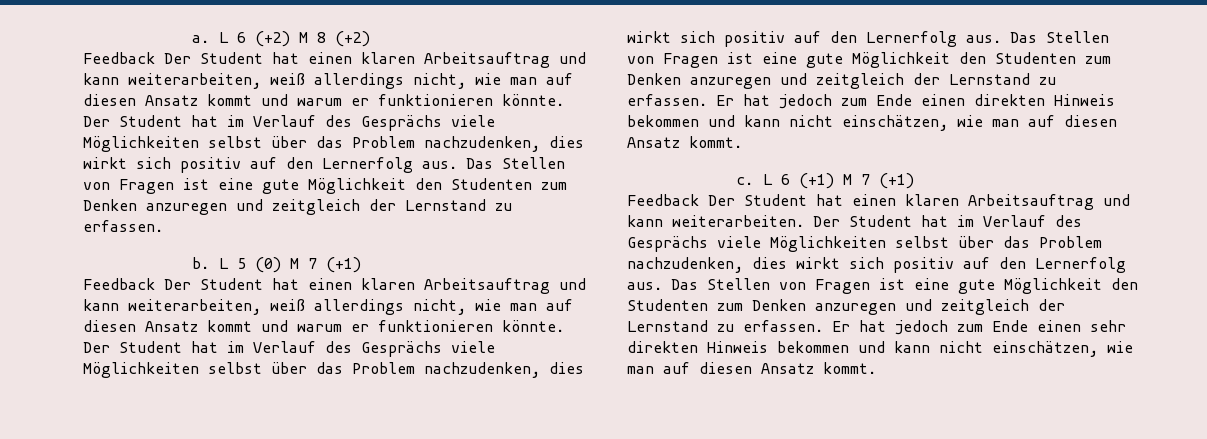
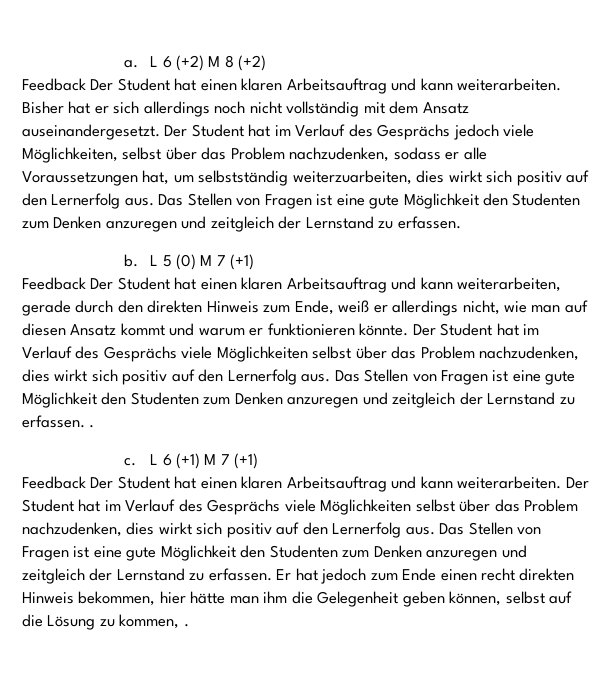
  L 6 (+2) M 8 (+2)
- Feedback Der Student hat einen klaren Arbeitsauftrag und kann weiterarbeiten, weiß allerdings nicht, wie man auf diesen Ansatz kommt und warum er funktionieren könnte. Der Student hat im Verlauf des Gesprächs viele Möglichkeiten selbst über das Problem nachzudenken, dies wirkt sich positiv auf den Lernerfolg aus. Das Stellen von Fragen ist eine gute Möglichkeit den Studenten zum Denken anzuregen und zeitgleich der Lernstand zu erfassen.
+ Feedback Der Student hat einen klaren Arbeitsauftrag und kann weiterarbeiten. Bisher hat er sich allerdings noch nicht vollständig mit dem Ansatz auseinandergesetzt. Der Student hat im Verlauf des Gesprächs jedoch viele Möglichkeiten, selbst über das Problem nachzudenken, sodass er alle Voraussetzungen hat, um selbstständig weiterzuarbeiten, dies wirkt sich positiv auf den Lernerfolg aus. Das Stellen von Fragen ist eine gute Möglichkeit den Studenten zum Denken anzuregen und zeitgleich der Lernstand zu erfassen.
  b. L 5 (0) M 7 (+1)
- Feedback Der Student hat einen klaren Arbeitsauftrag und kann weiterarbeiten, weiß allerdings nicht, wie man auf diesen Ansatz kommt und warum er funktionieren könnte. Der Student hat im Verlauf des Gesprächs viele Möglichkeiten selbst über das Problem nachzudenken, dies wirkt sich positiv auf den Lernerfolg aus. Das Stellen von Fragen ist eine gute Möglichkeit den Studenten zum Denken anzuregen und zeitgleich der Lernstand zu erfassen. Er hat jedoch zum Ende einen direkten Hinweis bekommen und kann nicht einschätzen, wie man auf diesen Ansatz kommt.
+ Feedback Der Student hat einen klaren Arbeitsauftrag und kann weiterarbeiten, gerade durch den direkten Hinweis zum Ende, weiß er allerdings nicht, wie man auf diesen Ansatz kommt und warum er funktionieren könnte. Der Student hat im Verlauf des Gesprächs viele Möglichkeiten selbst über das Problem nachzudenken, dies wirkt sich positiv auf den Lernerfolg aus. Das Stellen von Fragen ist eine gute Möglichkeit den Studenten zum Denken anzuregen und zeitgleich der Lernstand zu erfassen. .
- Er hat jedoch zum Ende einen sehr direkten Hinweis bekommen und kann nicht einschätzen, wie man auf diesen Ansatz kommt.
+ Er hat jedoch zum Ende einen recht direkten Hinweis bekommen, hier hätte man ihm die Gelegenheit geben können, selbst auf die Lösung zu kommen, .

